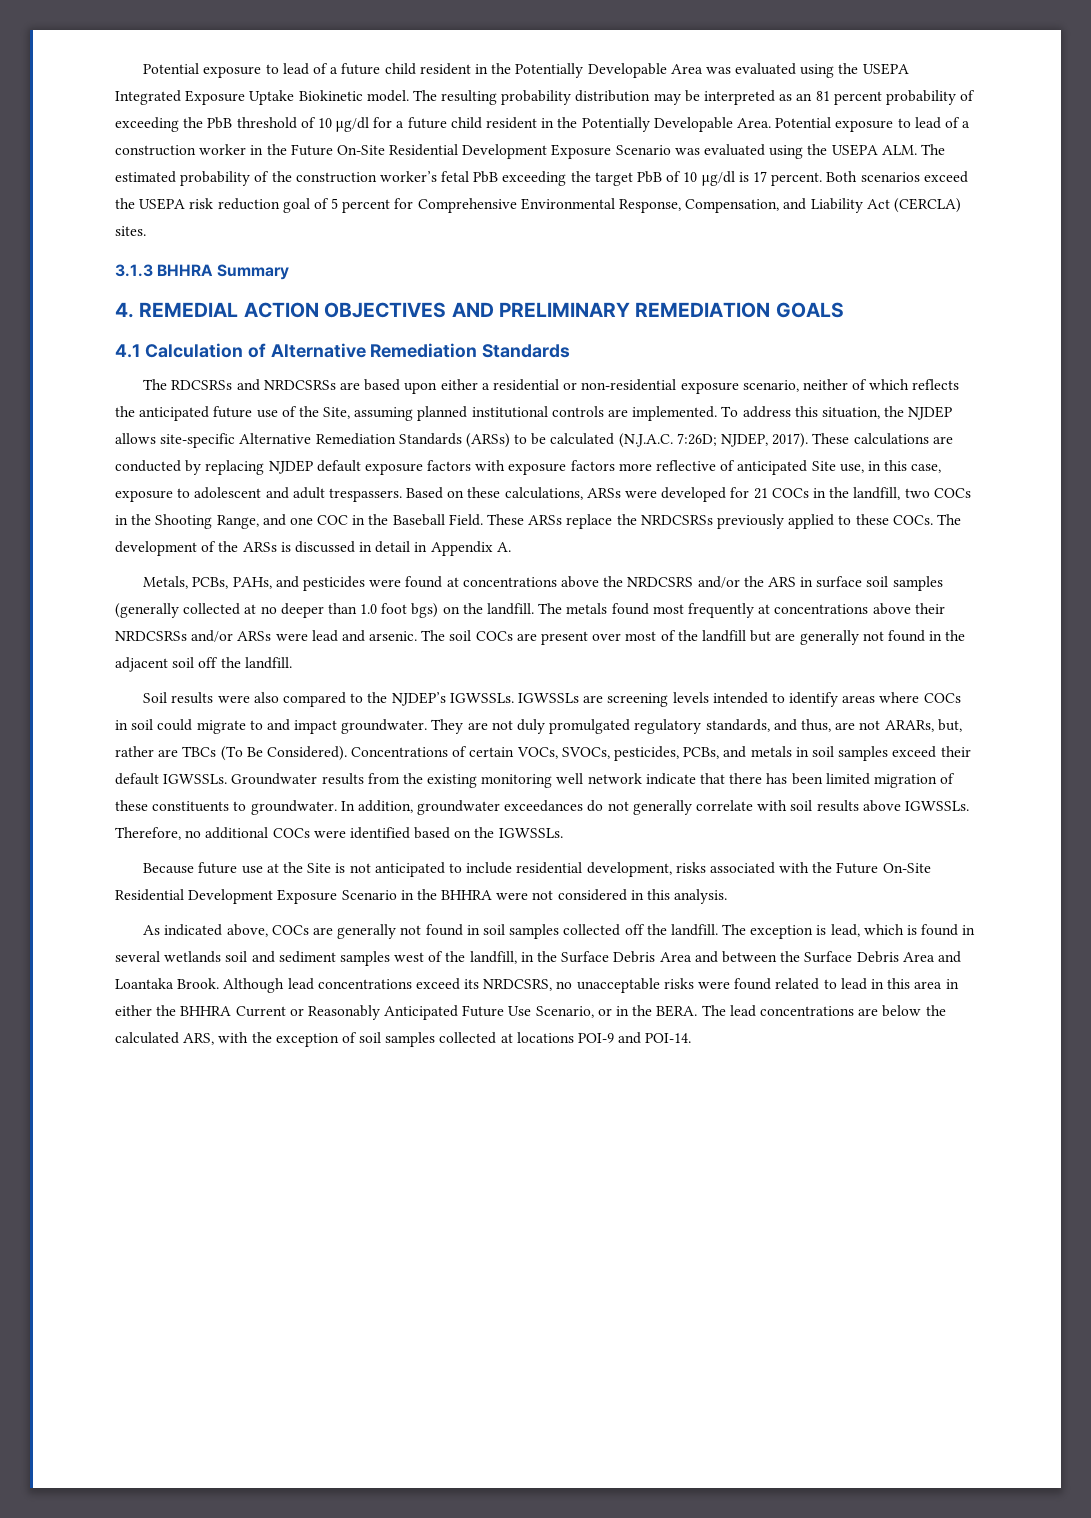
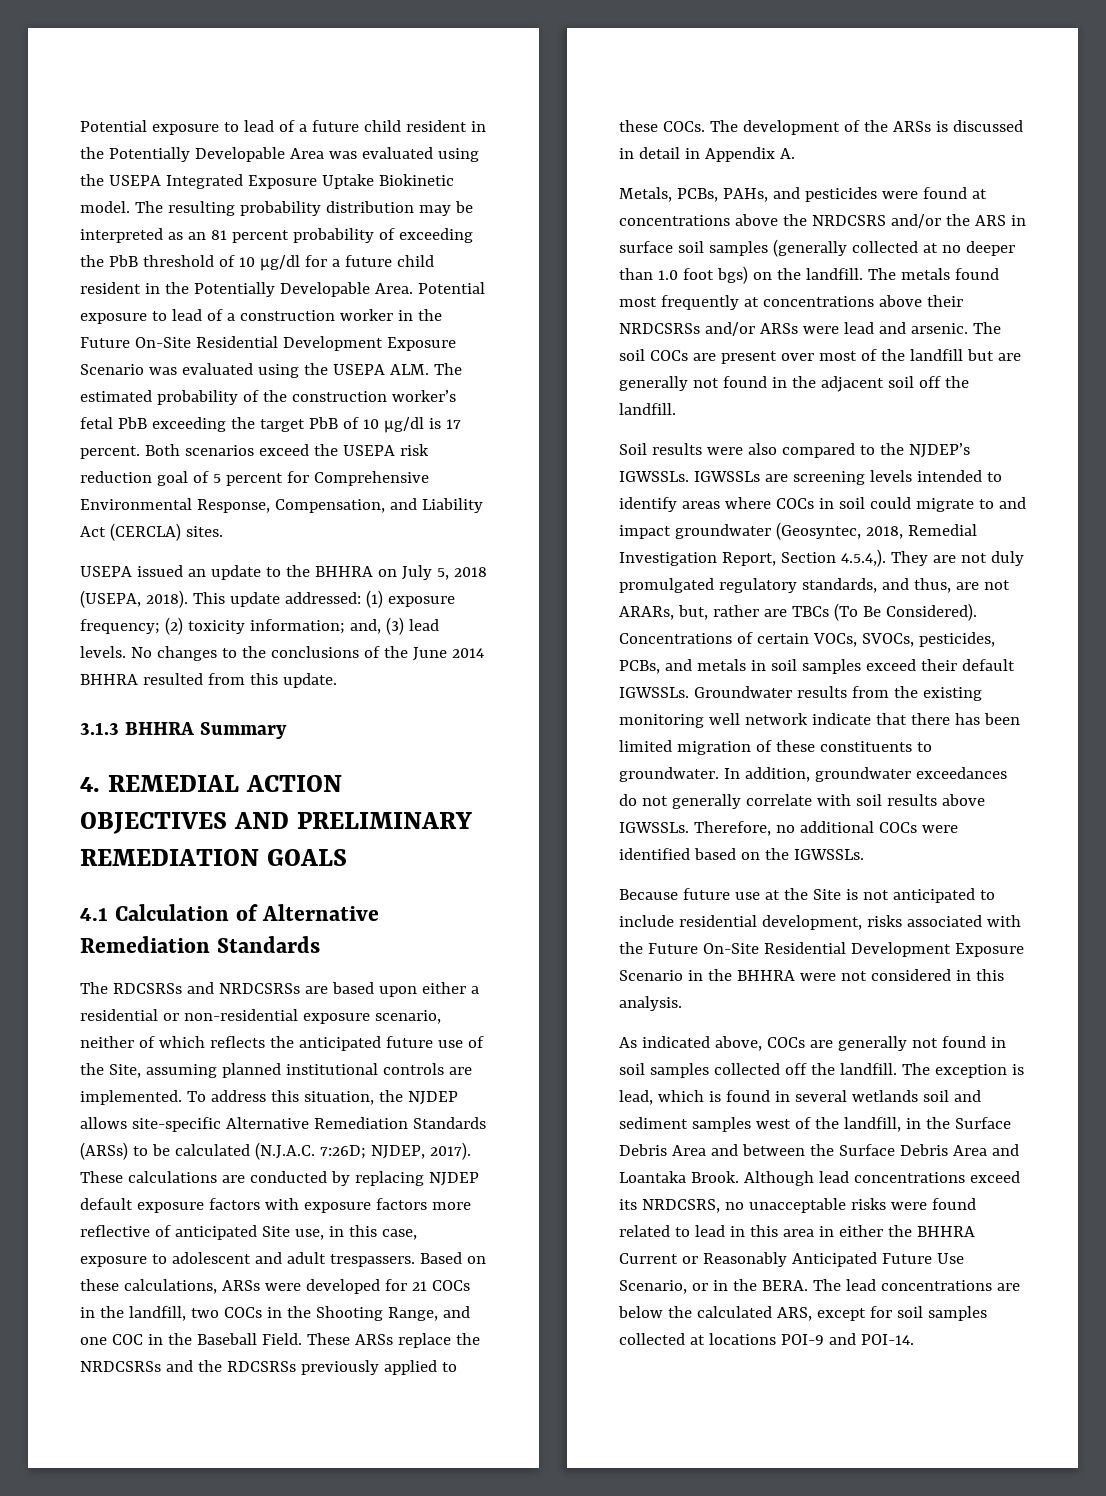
+ USEPA issued an update to the BHHRA on July 5, 2018 (USEPA, 2018). This update addressed: (1) exposure frequency; (2) toxicity information; and, (3) lead levels. No changes to the conclusions of the June 2014 BHHRA resulted from this update.
- These ARSs replace the NRDCSRSs previously applied to these COCs.
+ These ARSs replace the NRDCSRSs and the RDCSRSs previously applied to these COCs.
- IGWSSLs are screening levels intended to identify areas where COCs in soil could migrate to and impact groundwater. They are not duly promulgated regulatory standards, and thus, are not ARARs, but, rather are TBCs (To Be Considered).
+ IGWSSLs are screening levels intended to identify areas where COCs in soil could migrate to and impact groundwater (Geosyntec, 2018, Remedial Investigation Report, Section 4.5.4,). They are not duly promulgated regulatory standards, and thus, are not ARARs, but, rather are TBCs (To Be Considered).
- The lead concentrations are below the calculated ARS, with the exception of soil samples collected at locations POI-9 and POI-14.
+ The lead concentrations are below the calculated ARS, except for soil samples collected at locations POI-9 and POI-14.

